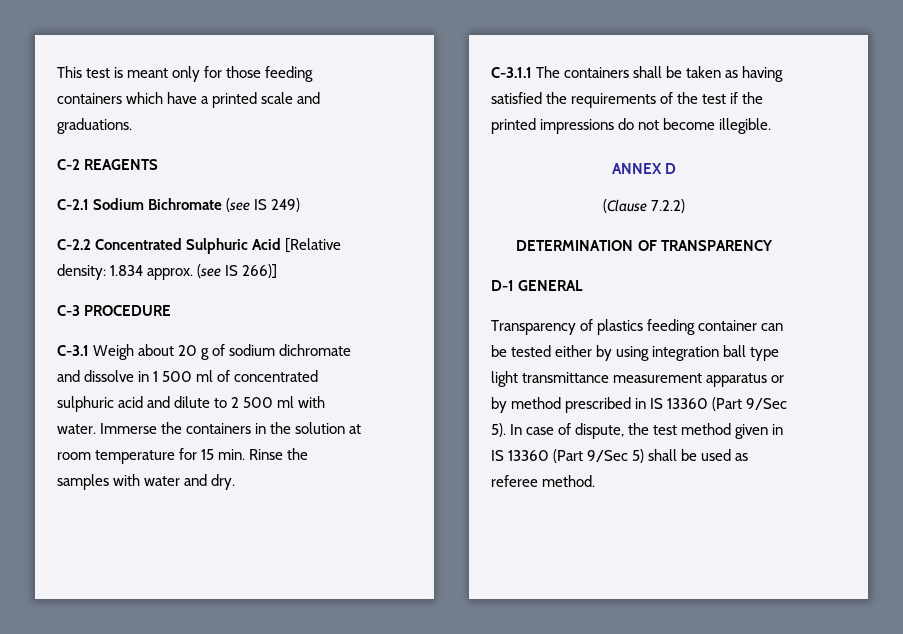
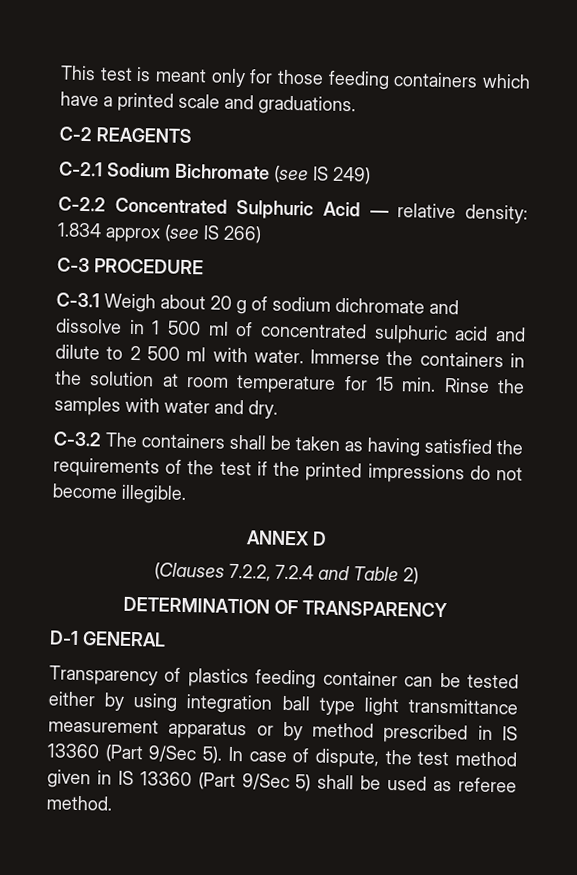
- C-2.2 Concentrated Sulphuric Acid [Relative density: 1.834 approx. (see IS 266)]
+ C-2.2 Concentrated Sulphuric Acid — relative density: 1.834 approx (see IS 266)
- C-3.1.1 The containers shall be taken as having satisfied the requirements of the test if the printed impressions do not become illegible.
+ C-3.2 The containers shall be taken as having satisfied the requirements of the test if the printed impressions do not become illegible.
- (Clause 7.2.2)
+ (Clauses 7.2.2, 7.2.4 and Table 2)

